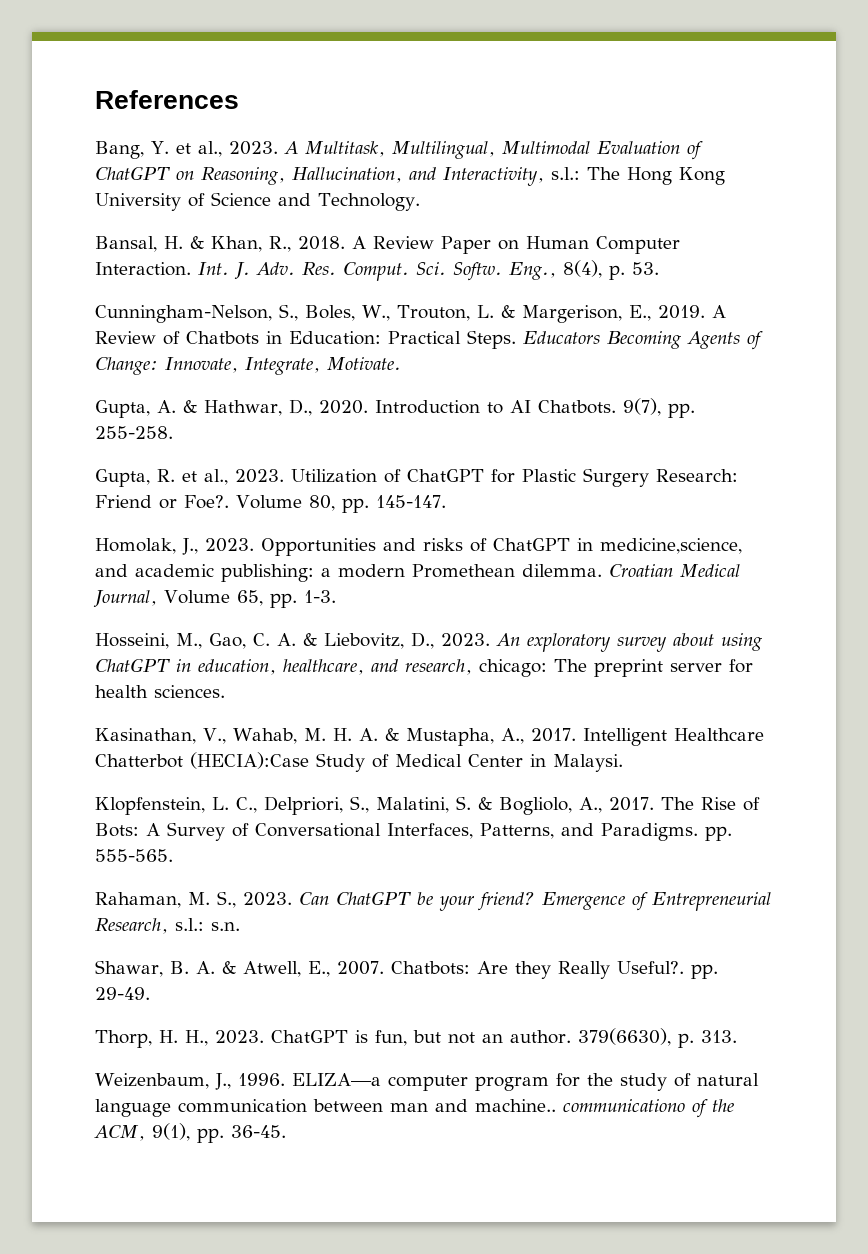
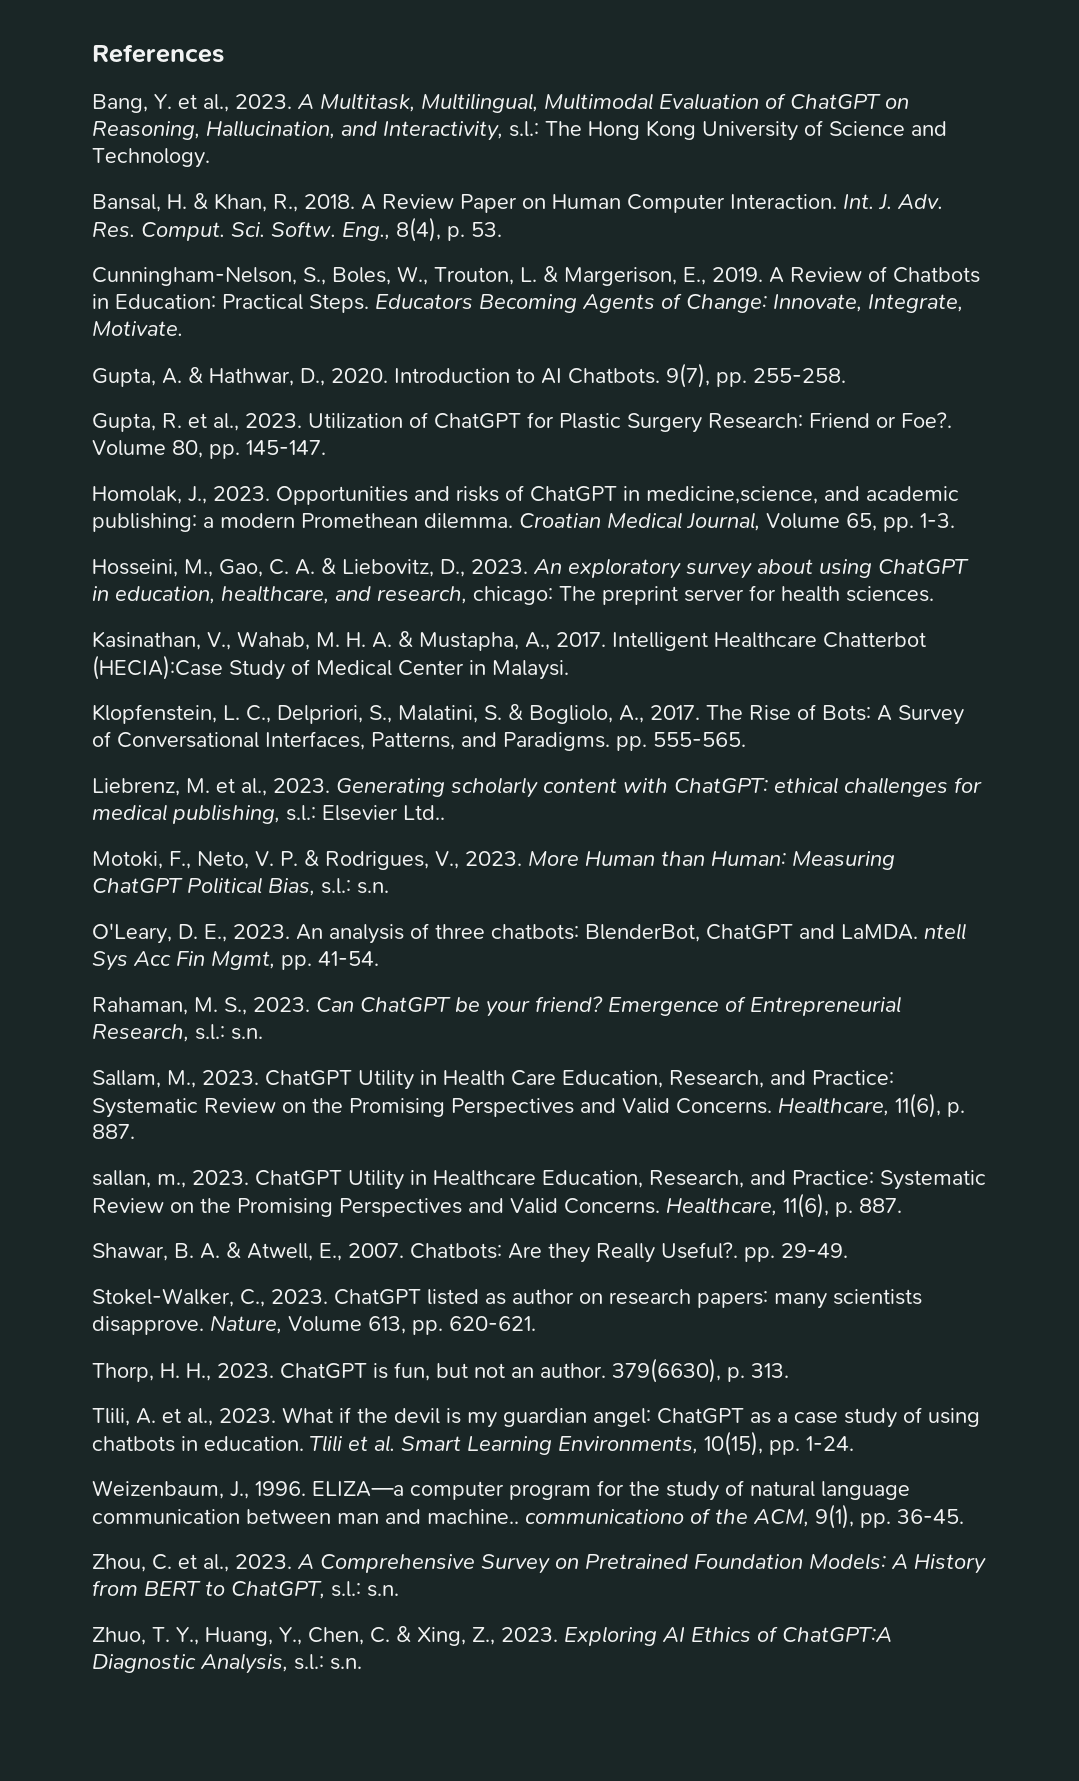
+ Liebrenz, M. et al., 2023. Generating scholarly content with ChatGPT: ethical challenges for medical publishing, s.l.: Elsevier Ltd..
+ Motoki, F., Neto, V. P. & Rodrigues, V., 2023. More Human than Human: Measuring ChatGPT Political Bias, s.l.: s.n.
+ O'Leary, D. E., 2023. An analysis of three chatbots: BlenderBot, ChatGPT and LaMDA. ntell Sys Acc Fin Mgmt, pp. 41-54.
+ Sallam, M., 2023. ChatGPT Utility in Health Care Education, Research, and Practice: Systematic Review on the Promising Perspectives and Valid Concerns. Healthcare, 11(6), p. 887.
+ sallan, m., 2023. ChatGPT Utility in Healthcare Education, Research, and Practice: Systematic Review on the Promising Perspectives and Valid Concerns. Healthcare, 11(6), p. 887.
+ Stokel-Walker, C., 2023. ChatGPT listed as author on research papers: many scientists disapprove. Nature, Volume 613, pp. 620-621.
+ Tlili, A. et al., 2023. What if the devil is my guardian angel: ChatGPT as a case study of using chatbots in education. Tlili et al. Smart Learning Environments, 10(15), pp. 1-24.
+ Zhou, C. et al., 2023. A Comprehensive Survey on Pretrained Foundation Models: A History from BERT to ChatGPT, s.l.: s.n.
+ Zhuo, T. Y., Huang, Y., Chen, C. & Xing, Z., 2023. Exploring AI Ethics of ChatGPT:A Diagnostic Analysis, s.l.: s.n.

